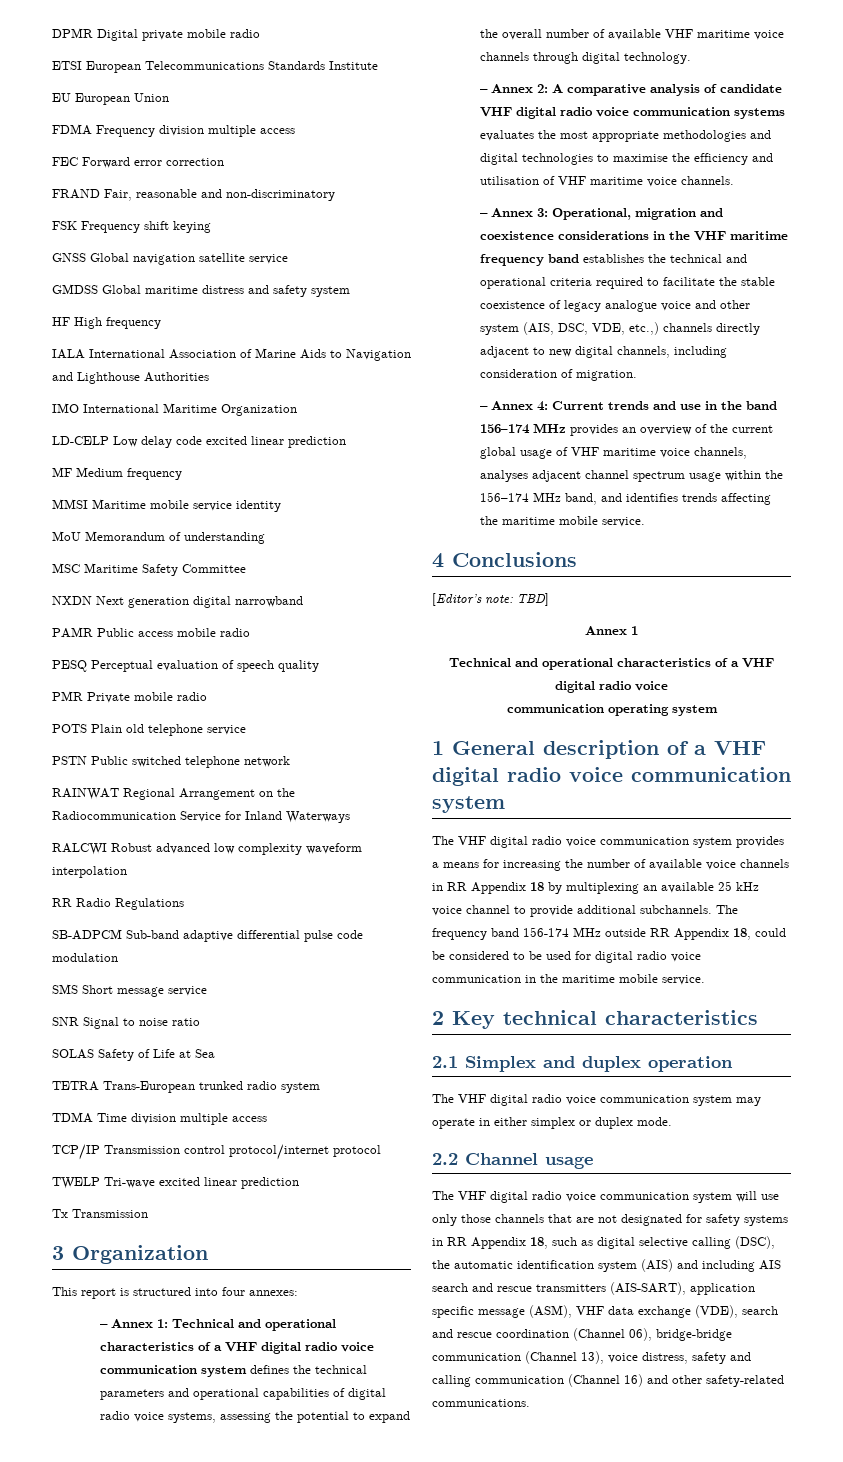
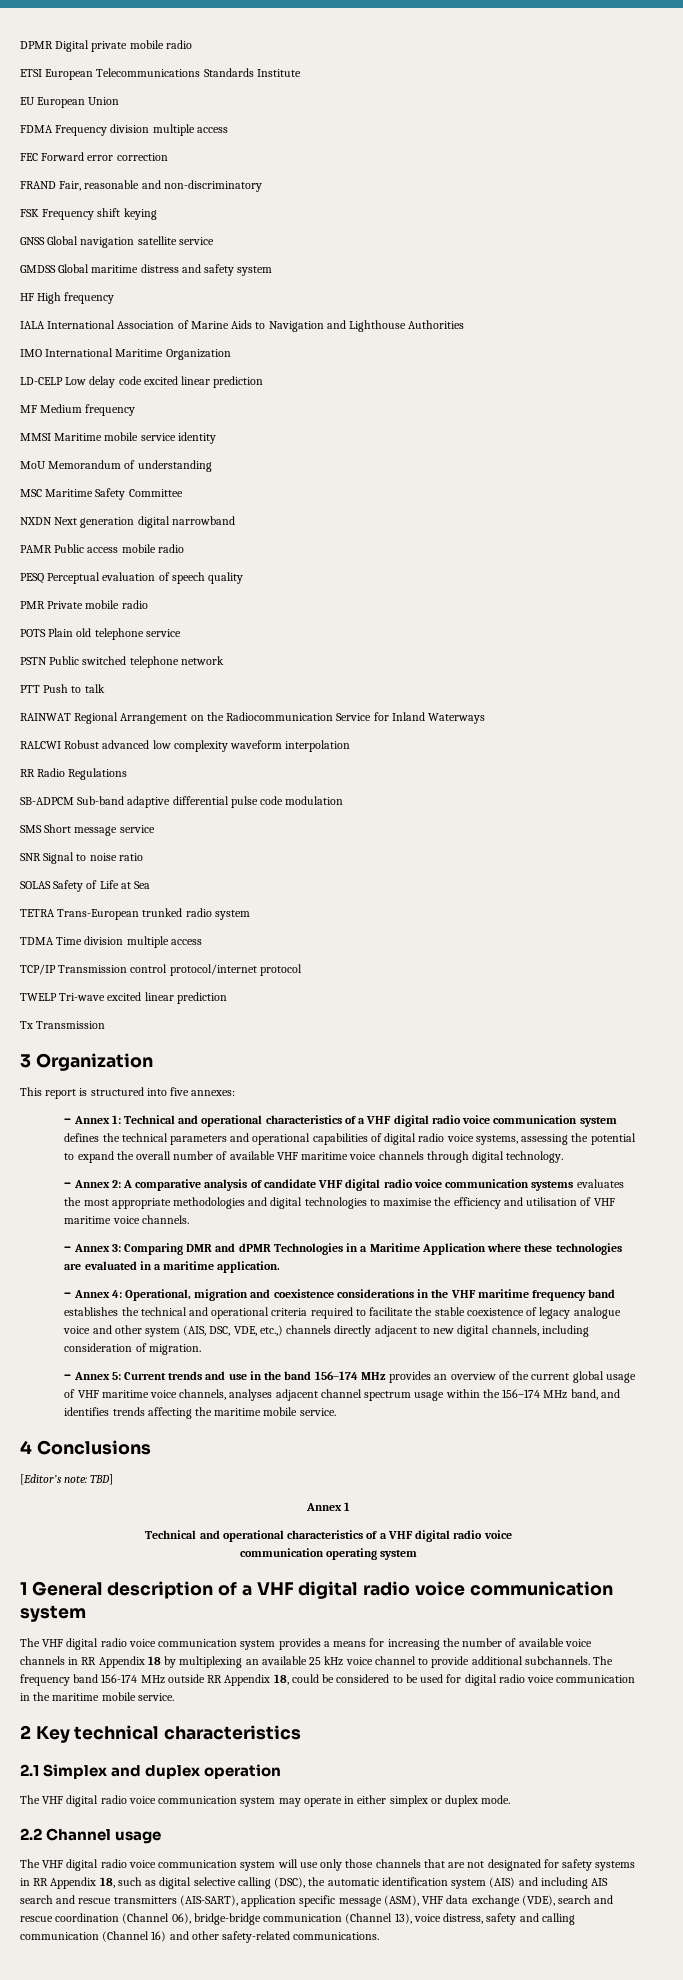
+ PTT Push to talk
- This report is structured into four annexes:
+ This report is structured into five annexes:
- ‒ Annex 3: Operational, migration and coexistence considerations in the VHF maritime frequency band establishes the technical and operational criteria required to facilitate the stable coexistence of legacy analogue voice and other system (AIS, DSC, VDE, etc.,) channels directly adjacent to new digital channels, including consideration of migration.
+ ‒ Annex 3: Comparing DMR and dPMR Technologies in a Maritime Application where these technologies are evaluated in a maritime application.
+ ‒ Annex 4: Operational, migration and coexistence considerations in the VHF maritime frequency band establishes the technical and operational criteria required to facilitate the stable coexistence of legacy analogue voice and other system (AIS, DSC, VDE, etc.,) channels directly adjacent to new digital channels, including consideration of migration.
- ‒ Annex 4: Current trends and use in the band 156–174 MHz provides an overview of the current global usage of VHF maritime voice channels, analyses adjacent channel spectrum usage within the 156–174 MHz band, and identifies trends affecting the maritime mobile service.
+ ‒ Annex 5: Current trends and use in the band 156–174 MHz provides an overview of the current global usage of VHF maritime voice channels, analyses adjacent channel spectrum usage within the 156–174 MHz band, and identifies trends affecting the maritime mobile service.

